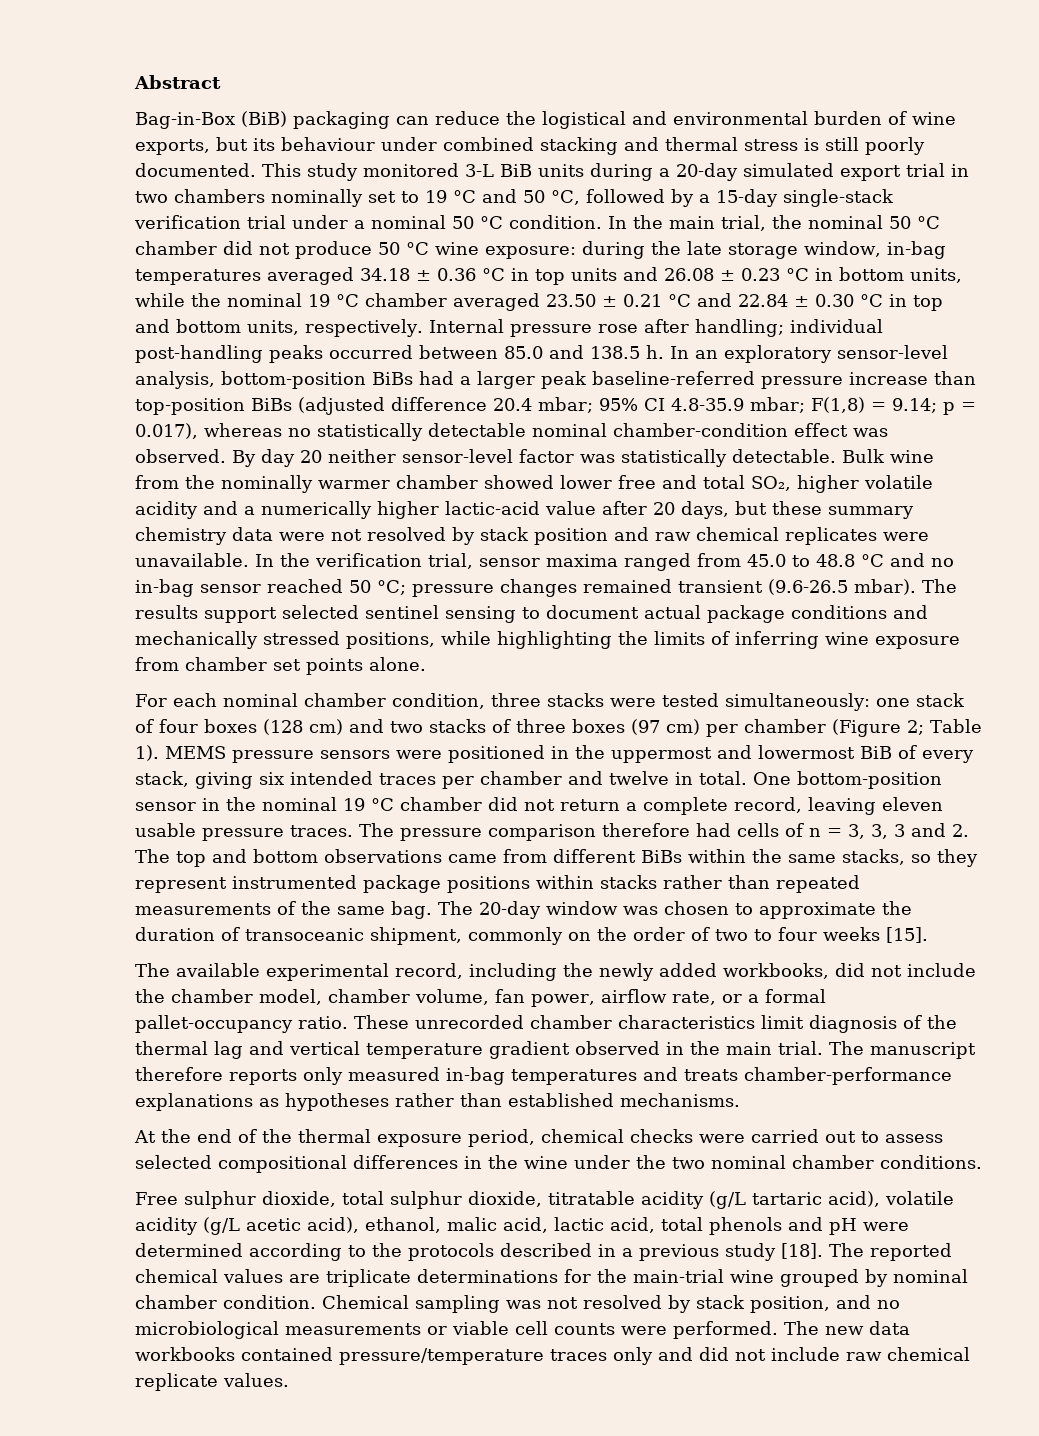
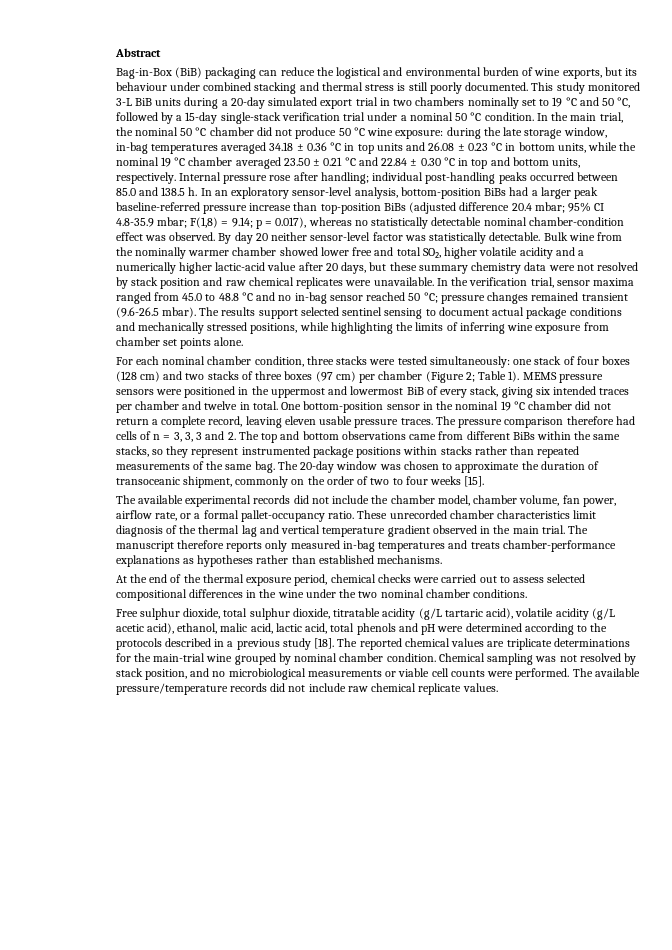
- The available experimental record, including the newly added workbooks, did not include the chamber model, chamber volume, fan power, airflow rate, or a formal pallet-occupancy ratio.
+ The available experimental records did not include the chamber model, chamber volume, fan power, airflow rate, or a formal pallet-occupancy ratio.
- The new data workbooks contained pressure/temperature traces only and did not include raw chemical replicate values.
+ The available pressure/temperature records did not include raw chemical replicate values.

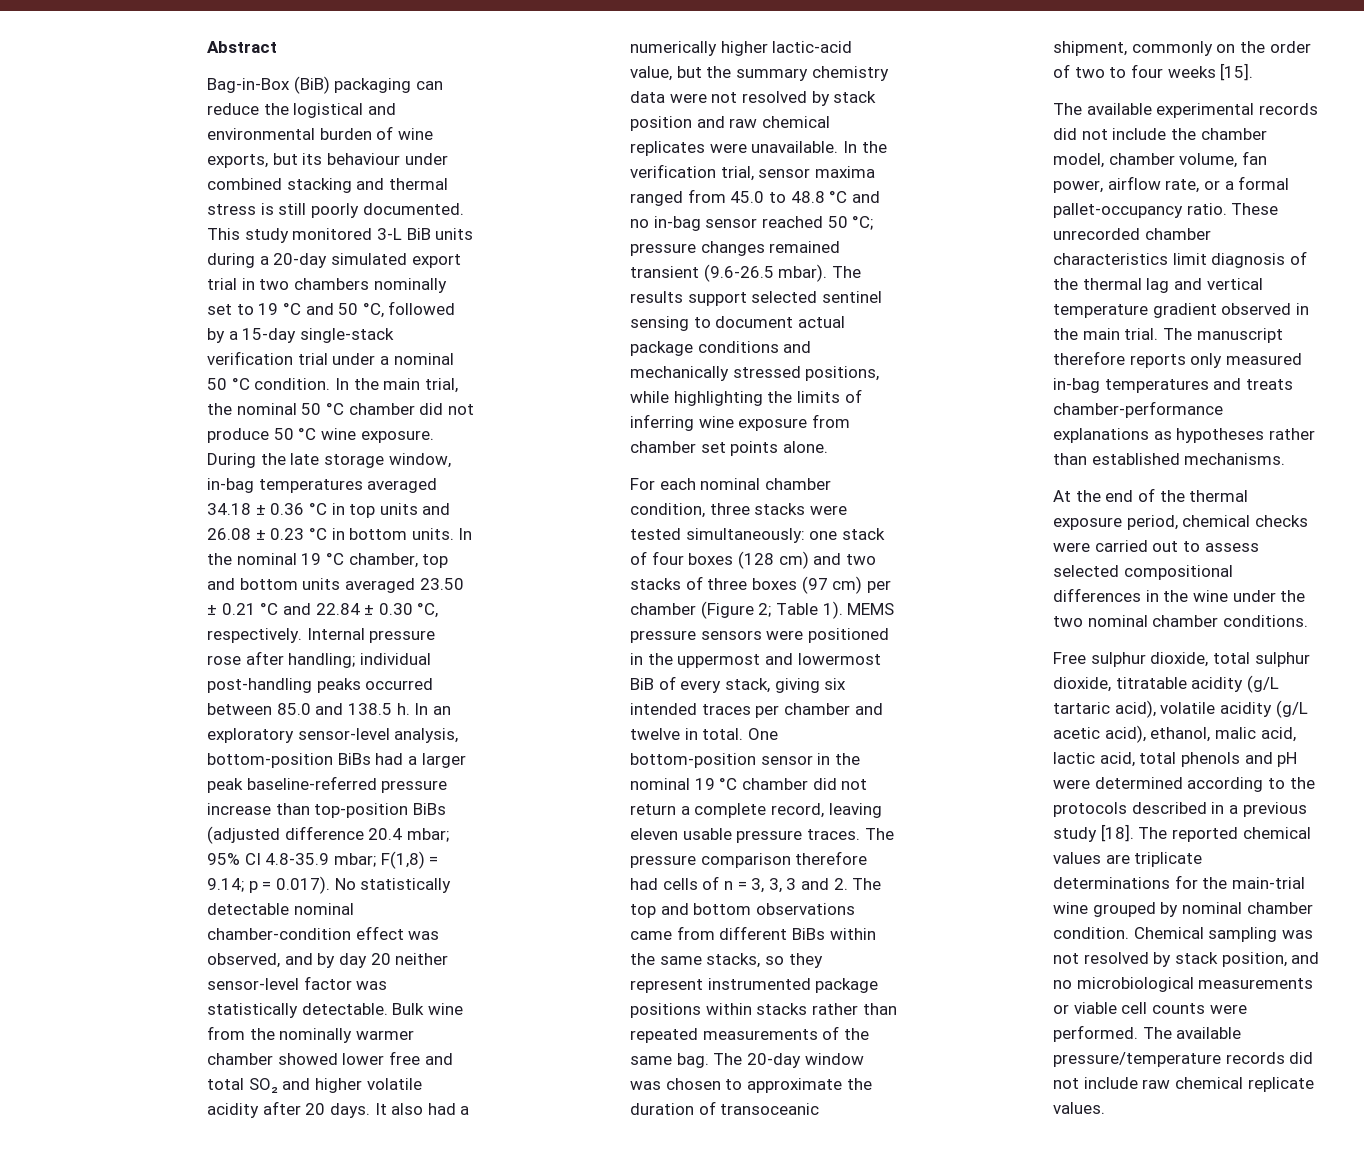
- In the main trial, the nominal 50 °C chamber did not produce 50 °C wine exposure: during the late storage window, in-bag temperatures averaged 34.18 ± 0.36 °C in top units and 26.08 ± 0.23 °C in bottom units, while the nominal 19 °C chamber averaged 23.50 ± 0.21 °C and 22.84 ± 0.30 °C in top and bottom units, respectively.
+ In the main trial, the nominal 50 °C chamber did not produce 50 °C wine exposure. During the late storage window, in-bag temperatures averaged 34.18 ± 0.36 °C in top units and 26.08 ± 0.23 °C in bottom units. In the nominal 19 °C chamber, top and bottom units averaged 23.50 ± 0.21 °C and 22.84 ± 0.30 °C, respectively.
- In an exploratory sensor-level analysis, bottom-position BiBs had a larger peak baseline-referred pressure increase than top-position BiBs (adjusted difference 20.4 mbar; 95% CI 4.8-35.9 mbar; F(1,8) = 9.14; p = 0.017), whereas no statistically detectable nominal chamber-condition effect was observed. By day 20 neither sensor-level factor was statistically detectable.
+ In an exploratory sensor-level analysis, bottom-position BiBs had a larger peak baseline-referred pressure increase than top-position BiBs (adjusted difference 20.4 mbar; 95% CI 4.8-35.9 mbar; F(1,8) = 9.14; p = 0.017). No statistically detectable nominal chamber-condition effect was observed, and by day 20 neither sensor-level factor was statistically detectable.
- Bulk wine from the nominally warmer chamber showed lower free and total SO₂, higher volatile acidity and a numerically higher lactic-acid value after 20 days, but these summary chemistry data were not resolved by stack position and raw chemical replicates were unavailable.
+ Bulk wine from the nominally warmer chamber showed lower free and total SO₂ and higher volatile acidity after 20 days. It also had a numerically higher lactic-acid value, but the summary chemistry data were not resolved by stack position and raw chemical replicates were unavailable.

